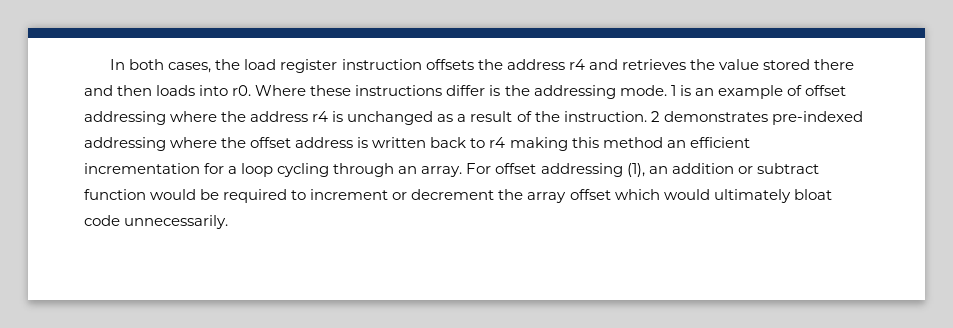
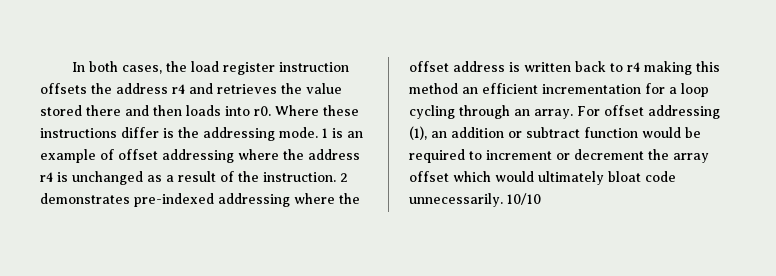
+ 10/10

